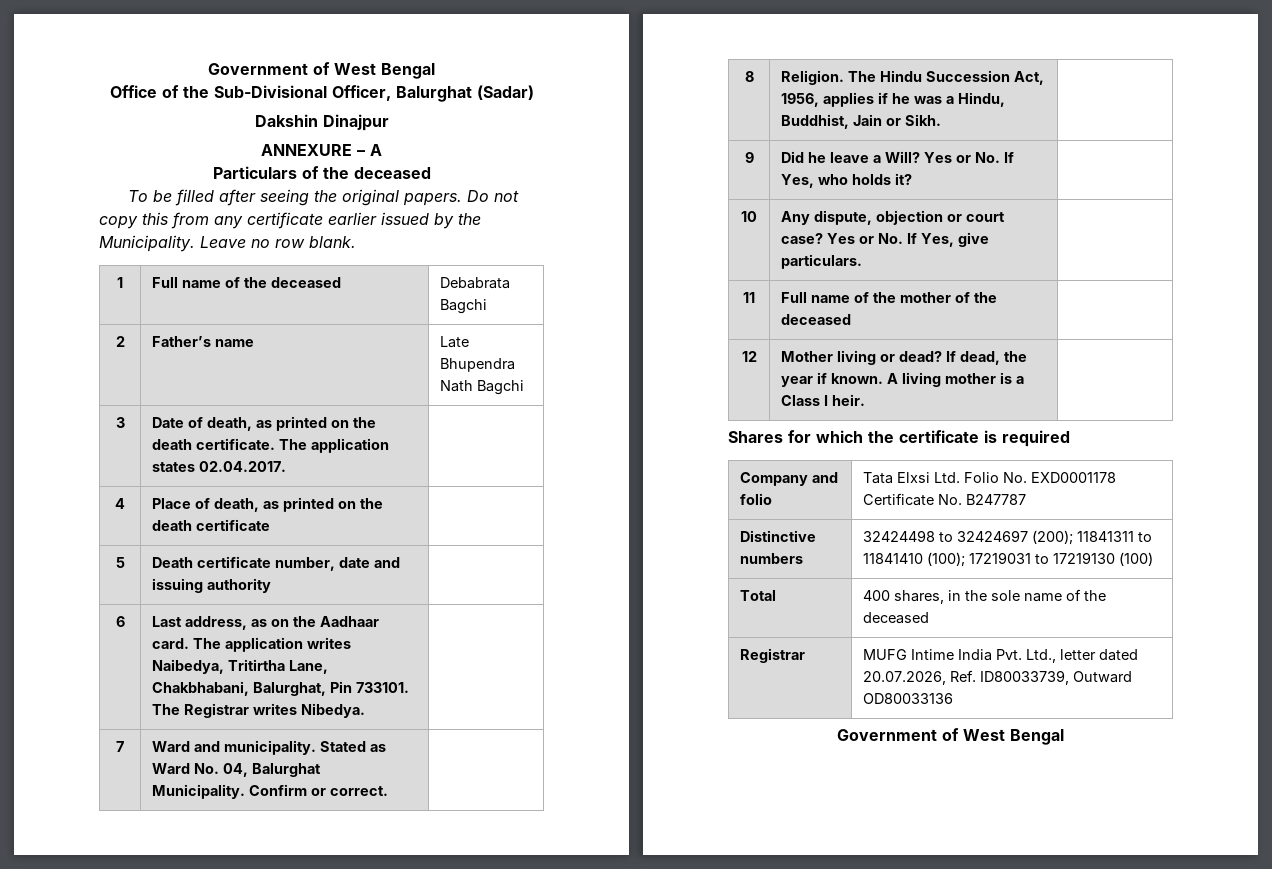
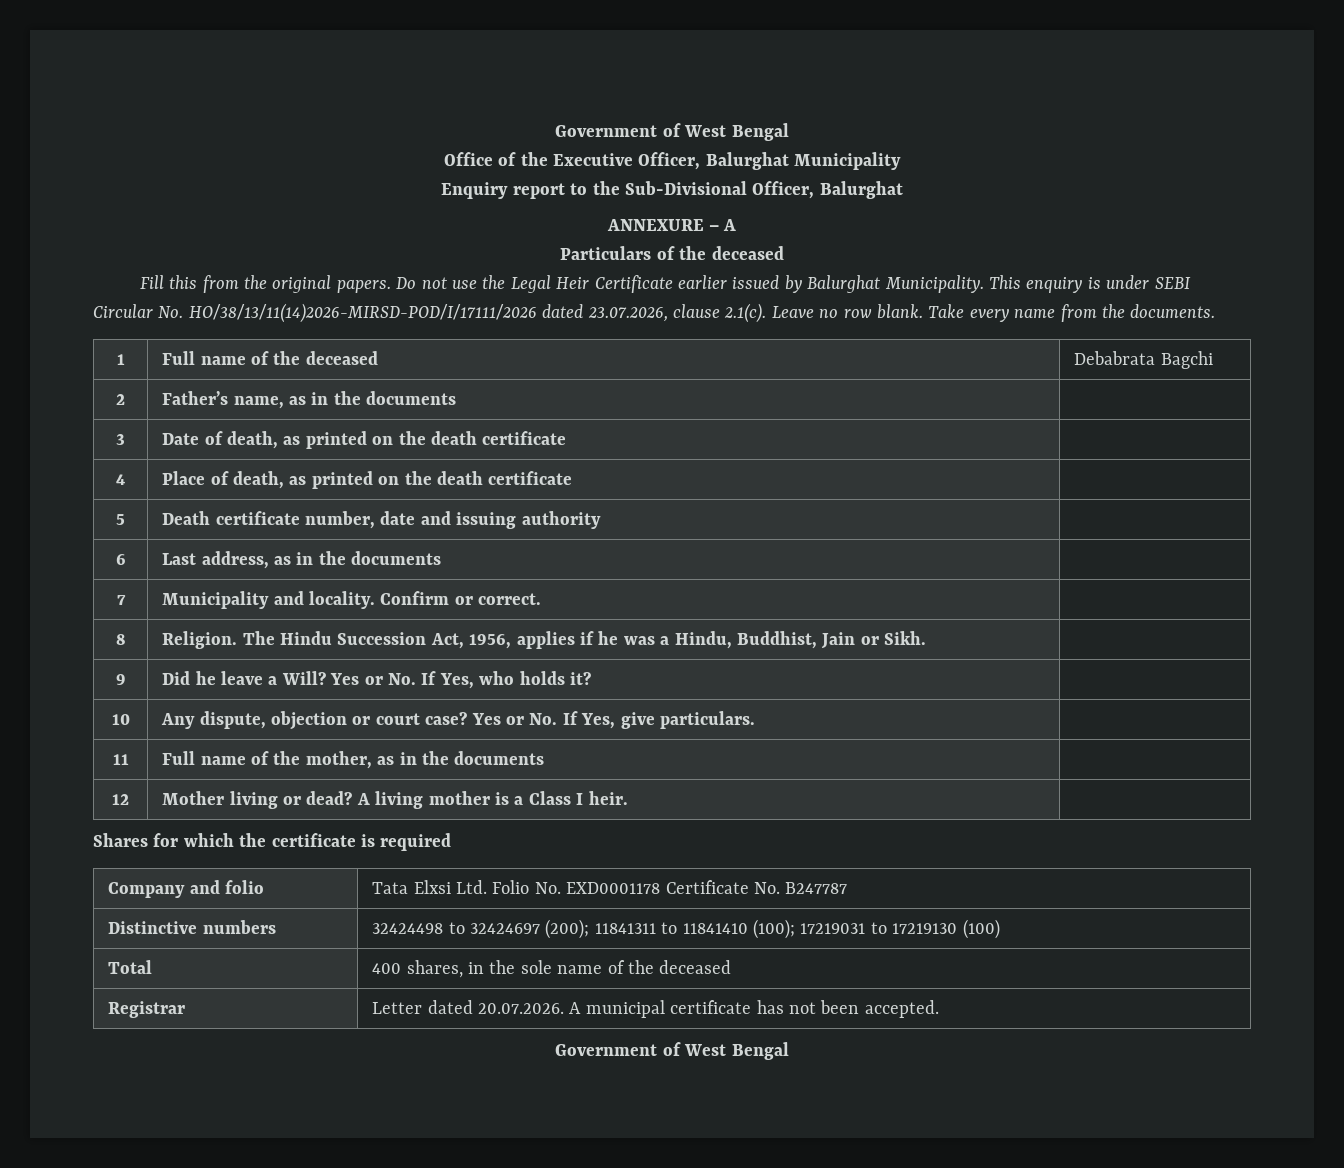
- Office of the Sub-Divisional Officer, Balurghat (Sadar)
- Dakshin Dinajpur
+ Office of the Executive Officer, Balurghat Municipality
+ Enquiry report to the Sub-Divisional Officer, Balurghat
- To be filled after seeing the original papers.
+ Fill this from the original papers.
- Do not copy this from any certificate earlier issued by the Municipality. Leave no row blank.
+ Do not use the Legal Heir Certificate earlier issued by Balurghat Municipality. This enquiry is under SEBI Circular No. HO/38/13/11(14)2026-MIRSD-POD/I/17111/2026 dated 23.07.2026, clause 2.1(c). Leave no row blank. Take every name from the documents.
- 2 | Father’s name | Late Bhupendra Nath Bagchi
+ 2 | Father’s name, as in the documents |
- 3 | Date of death, as printed on the death certificate. The application states 02.04.2017. |
+ 3 | Date of death, as printed on the death certificate |
- 6 | Last address, as on the Aadhaar card. The application writes Naibedya, Tritirtha Lane, Chakbhabani, Balurghat, Pin 733101. The Registrar writes Nibedya. |
- 7 | Ward and municipality. Stated as Ward No. 04, Balurghat Municipality. Confirm or correct. |
+ 6 | Last address, as in the documents |
+ 7 | Municipality and locality. Confirm or correct. |
- 11 | Full name of the mother of the deceased |
+ 11 | Full name of the mother, as in the documents |
- 12 | Mother living or dead? If dead, the year if known. A living mother is a Class I heir. |
+ 12 | Mother living or dead? A living mother is a Class I heir. |
- Registrar | MUFG Intime India Pvt. Ltd., letter dated 20.07.2026, Ref. ID80033739, Outward OD80033136
+ Registrar | Letter dated 20.07.2026. A municipal certificate has not been accepted.

